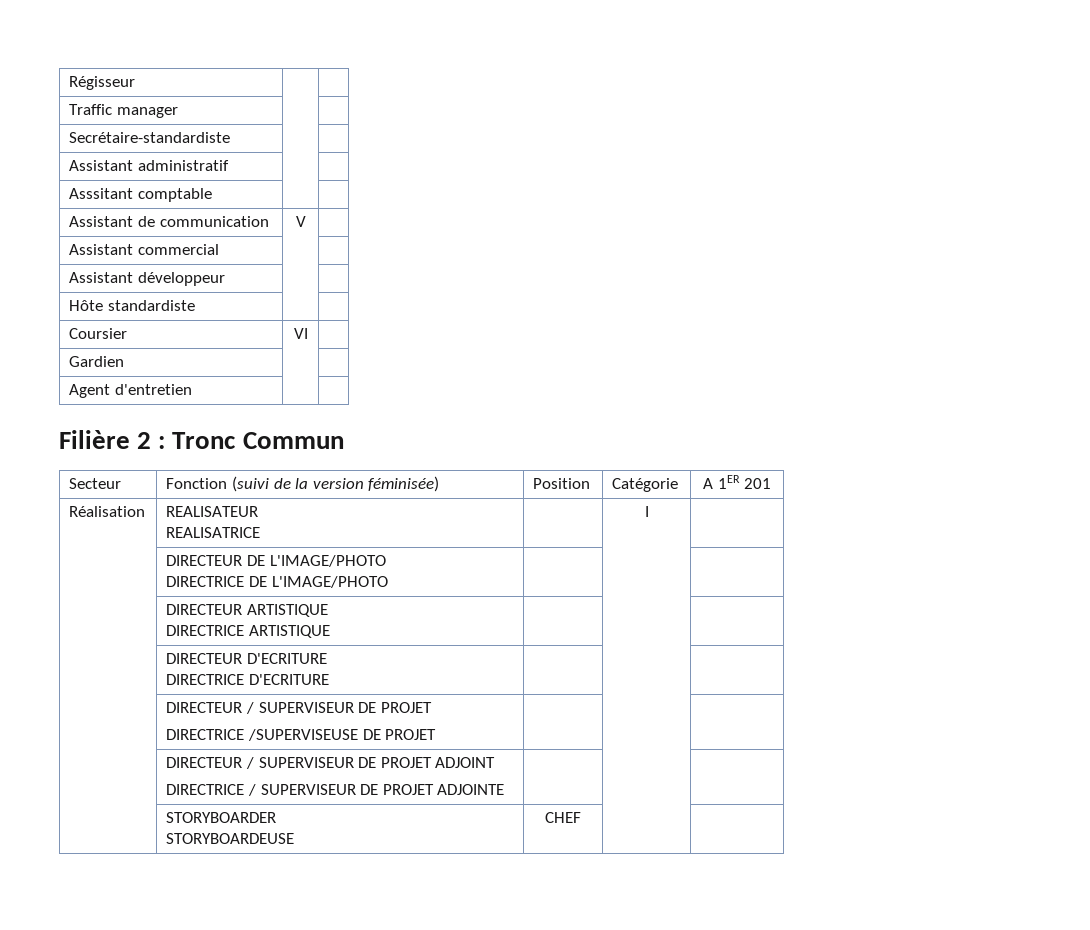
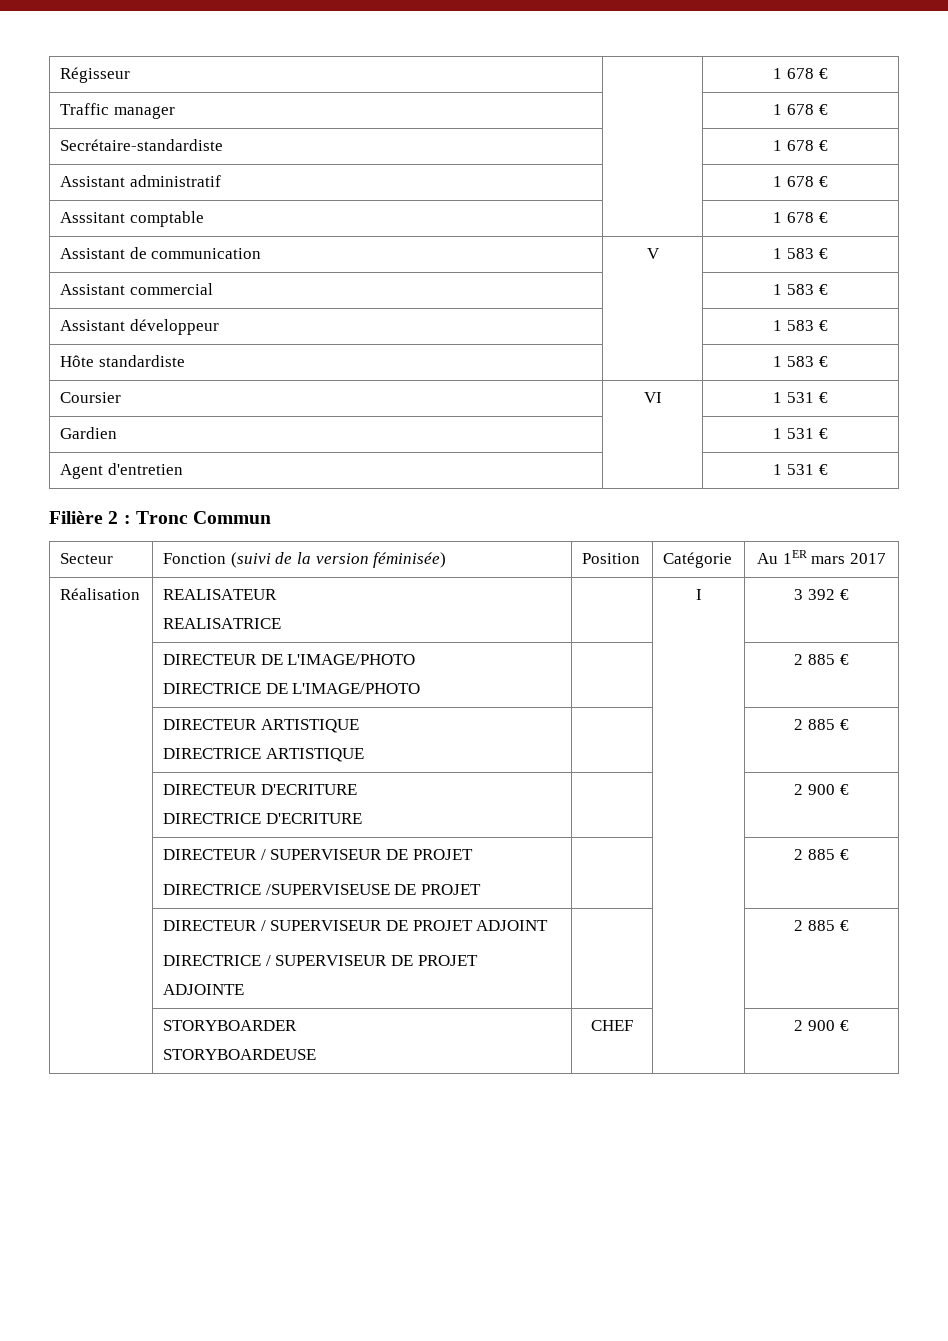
- Régisseur | |
+ Régisseur | | 1 678 €
- Traffic manager | |
- Secrétaire-standardiste | |
+ Traffic manager | | 1 678 €
+ Secrétaire-standardiste | | 1 678 €
- Assistant administratif | |
+ Assistant administratif | | 1 678 €
- Asssitant comptable | |
+ Asssitant comptable | | 1 678 €
- Assistant de communication | V |
+ Assistant de communication | V | 1 583 €
- Assistant commercial | |
+ Assistant commercial | | 1 583 €
- Assistant développeur | |
+ Assistant développeur | | 1 583 €
- Hôte standardiste | |
+ Hôte standardiste | | 1 583 €
- Coursier | VI |
- Gardien | |
+ Coursier | VI | 1 531 €
+ Gardien | | 1 531 €
- Agent d'entretien | |
+ Agent d'entretien | | 1 531 €
- Secteur | Fonction (suivi de la version féminisée) | Position | Catégorie | A 1ER 201
+ Secteur | Fonction (suivi de la version féminisée) | Position | Catégorie | Au 1ER mars 2017
  Réalisation | REALISATEUR
- REALISATRICE | | I |
+ REALISATRICE | | I | 3 392 €
  | DIRECTEUR DE L'IMAGE/PHOTO
- DIRECTRICE DE L'IMAGE/PHOTO | | |
+ DIRECTRICE DE L'IMAGE/PHOTO | | | 2 885 €
  | DIRECTEUR ARTISTIQUE
- DIRECTRICE ARTISTIQUE | | |
+ DIRECTRICE ARTISTIQUE | | | 2 885 €
  | DIRECTEUR D'ECRITURE
- DIRECTRICE D'ECRITURE | | |
+ DIRECTRICE D'ECRITURE | | | 2 900 €
  | DIRECTEUR / SUPERVISEUR DE PROJET
- DIRECTRICE /SUPERVISEUSE DE PROJET | | |
+ DIRECTRICE /SUPERVISEUSE DE PROJET | | | 2 885 €
  | DIRECTEUR / SUPERVISEUR DE PROJET ADJOINT
- DIRECTRICE / SUPERVISEUR DE PROJET ADJOINTE | | |
+ DIRECTRICE / SUPERVISEUR DE PROJET ADJOINTE | | | 2 885 €
  | STORYBOARDER
- STORYBOARDEUSE | CHEF | |
+ STORYBOARDEUSE | CHEF | | 2 900 €

